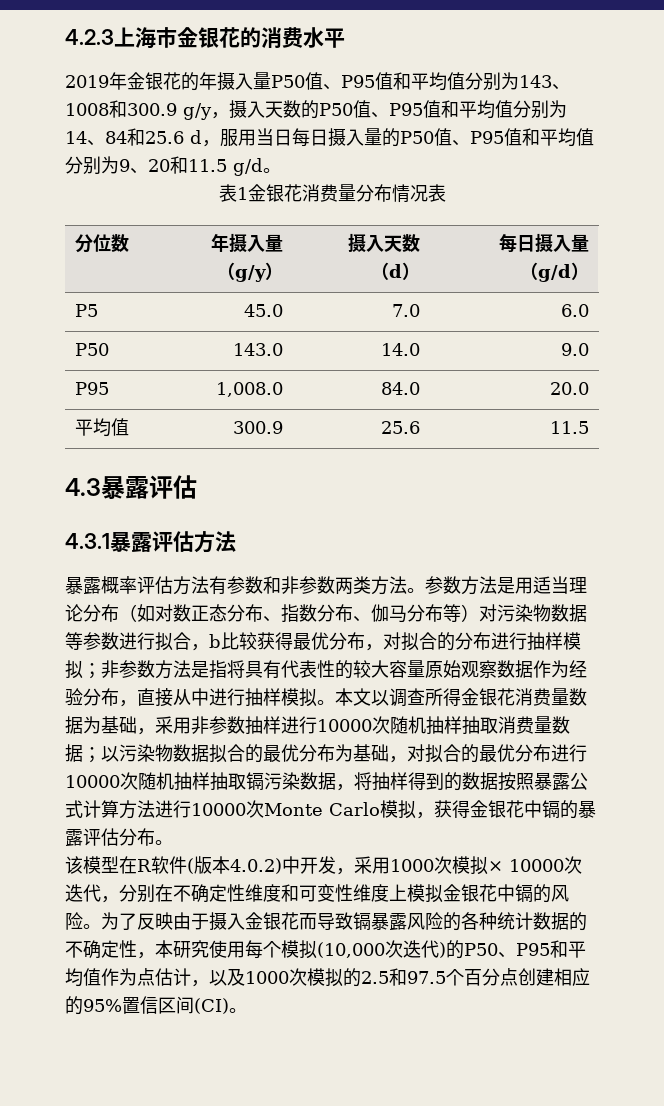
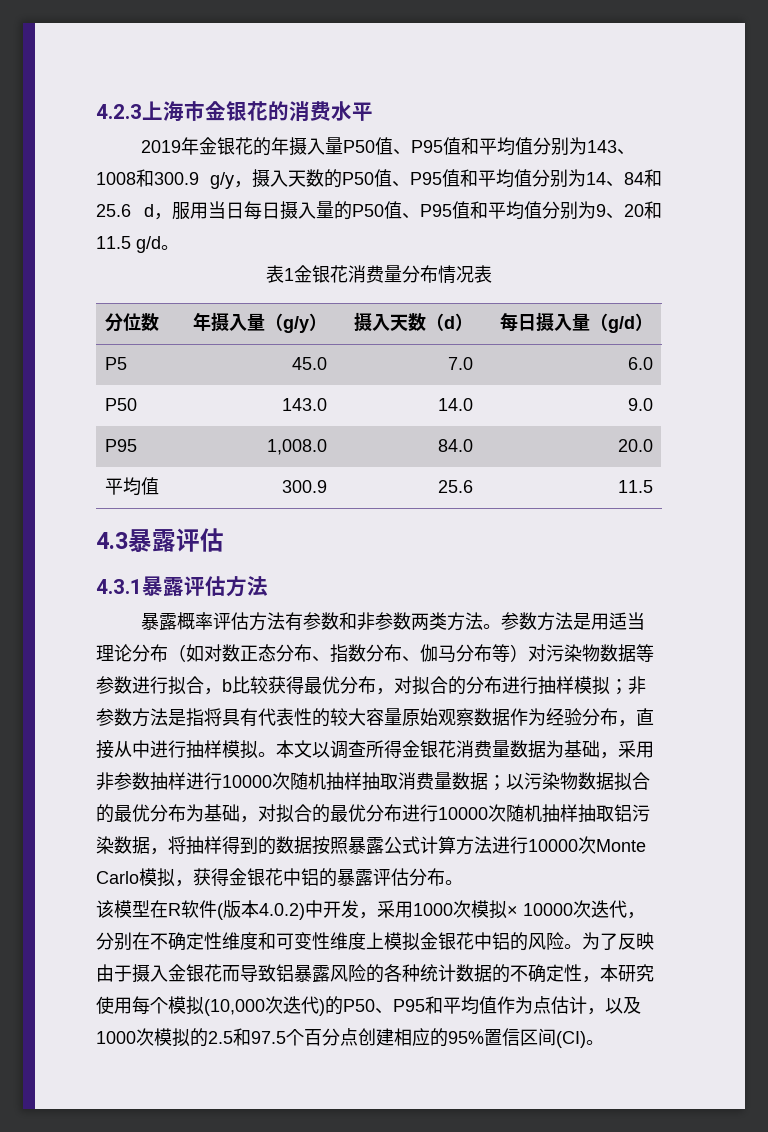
- 以污染物数据拟合的最优分布为基础，对拟合的最优分布进行10000次随机抽样抽取镉污染数据，将抽样得到的数据按照暴露公式计算方法进行10000次Monte Carlo模拟，获得金银花中镉的暴露评估分布。
+ 以污染物数据拟合的最优分布为基础，对拟合的最优分布进行10000次随机抽样抽取铝污染数据，将抽样得到的数据按照暴露公式计算方法进行10000次Monte Carlo模拟，获得金银花中铝的暴露评估分布。
- 该模型在R软件(版本4.0.2)中开发，采用1000次模拟× 10000次迭代，分别在不确定性维度和可变性维度上模拟金银花中镉的风险。
+ 该模型在R软件(版本4.0.2)中开发，采用1000次模拟× 10000次迭代，分别在不确定性维度和可变性维度上模拟金银花中铝的风险。
- 为了反映由于摄入金银花而导致镉暴露风险的各种统计数据的不确定性，本研究使用每个模拟(10,000次迭代)的P50、P95和平均值作为点估计，以及1000次模拟的2.5和97.5个百分点创建相应的95%置信区间(CI)。
+ 为了反映由于摄入金银花而导致铝暴露风险的各种统计数据的不确定性，本研究使用每个模拟(10,000次迭代)的P50、P95和平均值作为点估计，以及1000次模拟的2.5和97.5个百分点创建相应的95%置信区间(CI)。

